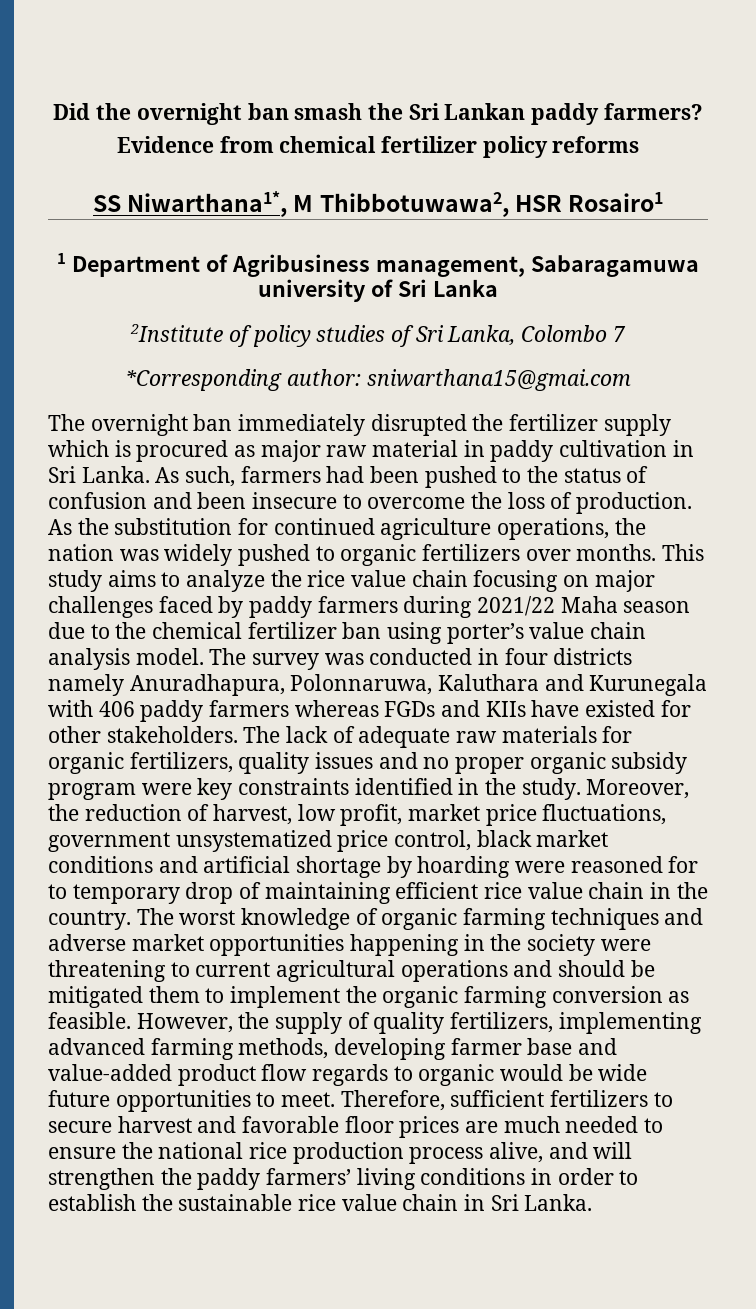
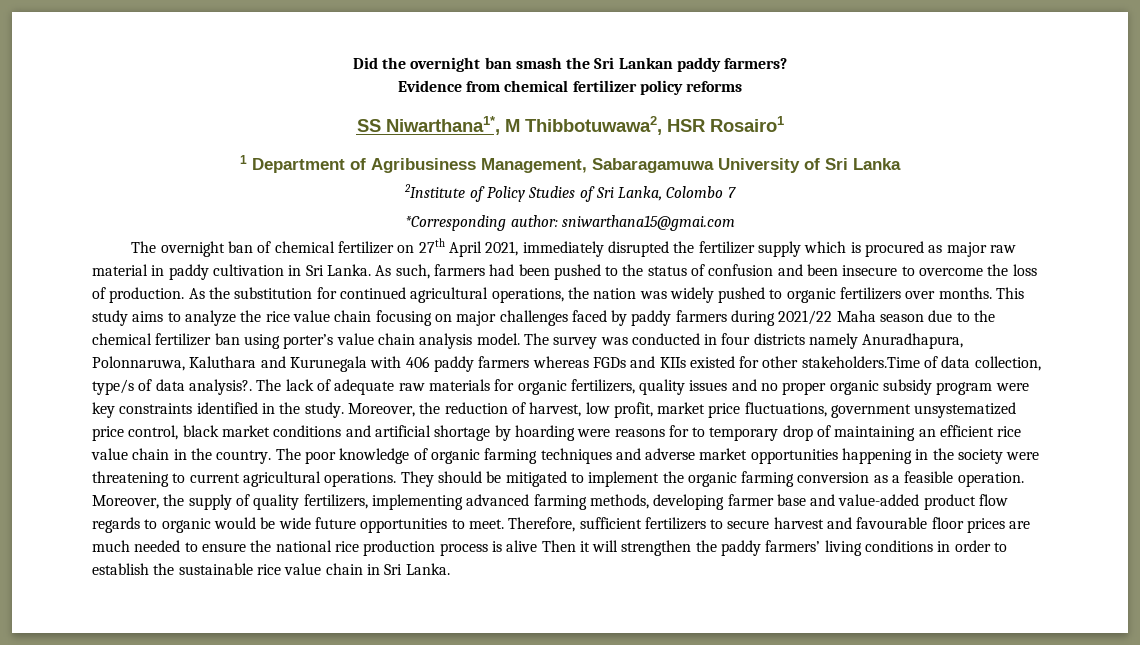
- 1 Department of Agribusiness management, Sabaragamuwa university of Sri Lanka
+ 1 Department of Agribusiness Management, Sabaragamuwa University of Sri Lanka
- 2Institute of policy studies of Sri Lanka, Colombo 7
+ 2Institute of Policy Studies of Sri Lanka, Colombo 7
- The overnight ban immediately disrupted the fertilizer supply which is procured as major raw material in paddy cultivation in Sri Lanka.
+ The overnight ban of chemical fertilizer on 27th April 2021, immediately disrupted the fertilizer supply which is procured as major raw material in paddy cultivation in Sri Lanka.
- As the substitution for continued agriculture operations, the nation was widely pushed to organic fertilizers over months.
+ As the substitution for continued agricultural operations, the nation was widely pushed to organic fertilizers over months.
- The survey was conducted in four districts namely Anuradhapura, Polonnaruwa, Kaluthara and Kurunegala with 406 paddy farmers whereas FGDs and KIIs have existed for other stakeholders.
+ The survey was conducted in four districts namely Anuradhapura, Polonnaruwa, Kaluthara and Kurunegala with 406 paddy farmers whereas FGDs and KIIs existed for other stakeholders.Time of data collection, type/s of data analysis?.
- Moreover, the reduction of harvest, low profit, market price fluctuations, government unsystematized price control, black market conditions and artificial shortage by hoarding were reasoned for to temporary drop of maintaining efficient rice value chain in the country.
+ Moreover, the reduction of harvest, low profit, market price fluctuations, government unsystematized price control, black market conditions and artificial shortage by hoarding were reasons for to temporary drop of maintaining an efficient rice value chain in the country.
- The worst knowledge of organic farming techniques and adverse market opportunities happening in the society were threatening to current agricultural operations and should be mitigated them to implement the organic farming conversion as feasible. However, the supply of quality fertilizers, implementing advanced farming methods, developing farmer base and value-added product flow regards to organic would be wide future opportunities to meet.
+ The poor knowledge of organic farming techniques and adverse market opportunities happening in the society were threatening to current agricultural operations. They should be mitigated to implement the organic farming conversion as a feasible operation. Moreover, the supply of quality fertilizers, implementing advanced farming methods, developing farmer base and value-added product flow regards to organic would be wide future opportunities to meet.
- Therefore, sufficient fertilizers to secure harvest and favorable floor prices are much needed to ensure the national rice production process alive, and will strengthen the paddy farmers’ living conditions in order to establish the sustainable rice value chain in Sri Lanka.
+ Therefore, sufficient fertilizers to secure harvest and favourable floor prices are much needed to ensure the national rice production process is alive Then it will strengthen the paddy farmers’ living conditions in order to establish the sustainable rice value chain in Sri Lanka.

